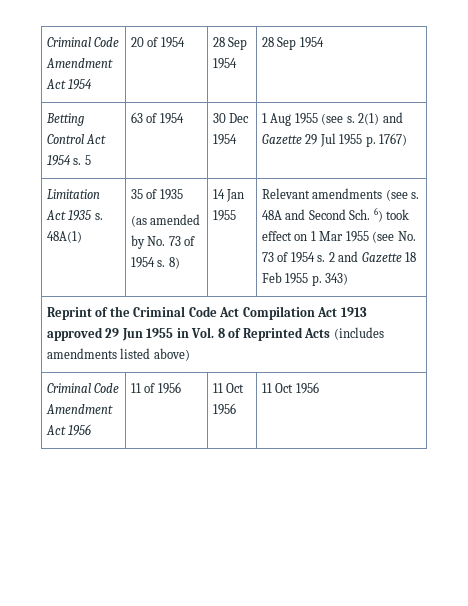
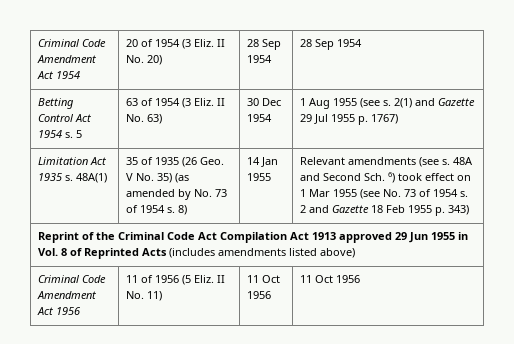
- Criminal Code Amendment Act 1954 | 20 of 1954 | 28 Sep 1954 | 28 Sep 1954
+ Criminal Code Amendment Act 1954 | 20 of 1954 (3 Eliz. II No. 20) | 28 Sep 1954 | 28 Sep 1954
- Betting Control Act 1954 s. 5 | 63 of 1954 | 30 Dec 1954 | 1 Aug 1955 (see s. 2(1) and Gazette 29 Jul 1955 p. 1767)
+ Betting Control Act 1954 s. 5 | 63 of 1954 (3 Eliz. II No. 63) | 30 Dec 1954 | 1 Aug 1955 (see s. 2(1) and Gazette 29 Jul 1955 p. 1767)
- 35 of 1935
- (as amended by No. 73 of 1954 s.
+ 35 of 1935 (26 Geo. V No. 35) (as amended by No. 73 of 1954 s.
- Criminal Code Amendment Act 1956 | 11 of 1956 | 11 Oct 1956 | 11 Oct 1956
+ Criminal Code Amendment Act 1956 | 11 of 1956 (5 Eliz. II No. 11) | 11 Oct 1956 | 11 Oct 1956

